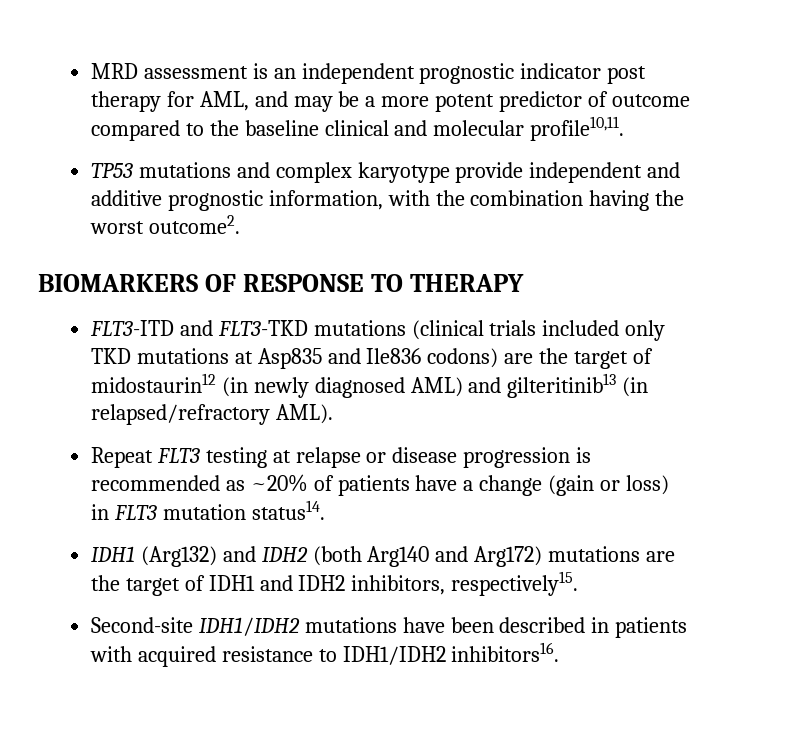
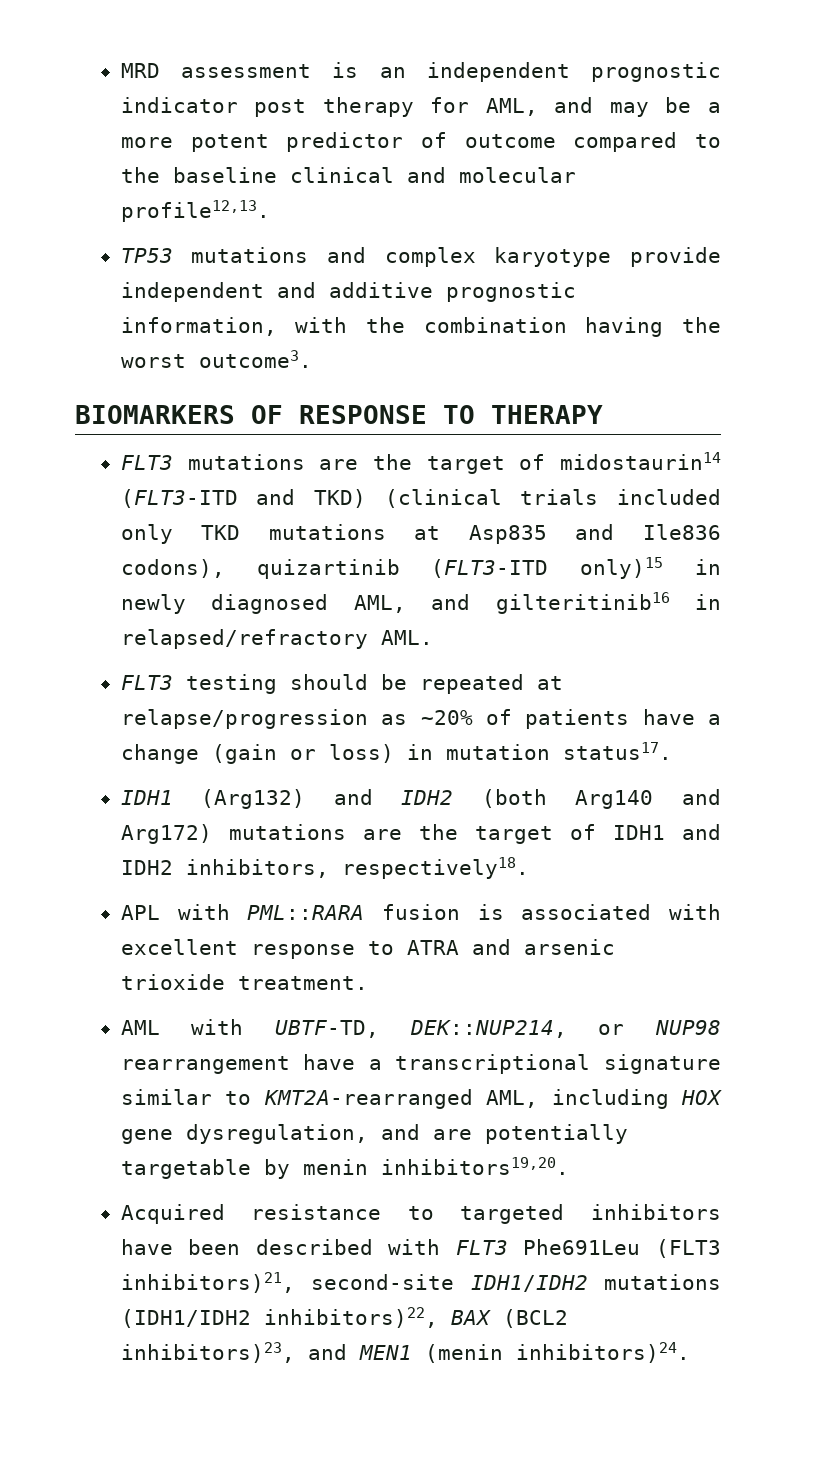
- MRD assessment is an independent prognostic indicator post therapy for AML, and may be a more potent predictor of outcome compared to the baseline clinical and molecular profile10,11.
+ MRD assessment is an independent prognostic indicator post therapy for AML, and may be a more potent predictor of outcome compared to the baseline clinical and molecular profile12,13.
- TP53 mutations and complex karyotype provide independent and additive prognostic information, with the combination having the worst outcome2.
+ TP53 mutations and complex karyotype provide independent and additive prognostic information, with the combination having the worst outcome3.
- FLT3-ITD and FLT3-TKD mutations (clinical trials included only TKD mutations at Asp835 and Ile836 codons) are the target of midostaurin12 (in newly diagnosed AML) and gilteritinib13 (in relapsed/refractory AML).
- Repeat FLT3 testing at relapse or disease progression is recommended as ~20% of patients have a change (gain or loss) in FLT3 mutation status14.
+ FLT3 mutations are the target of midostaurin14 (FLT3-ITD and TKD) (clinical trials included only TKD mutations at Asp835 and Ile836 codons), quizartinib (FLT3-ITD only)15 in newly diagnosed AML, and gilteritinib16 in relapsed/refractory AML.
+ FLT3 testing should be repeated at relapse/progression as ~20% of patients have a change (gain or loss) in mutation status17.
- IDH1 (Arg132) and IDH2 (both Arg140 and Arg172) mutations are the target of IDH1 and IDH2 inhibitors, respectively15.
- Second-site IDH1/IDH2 mutations have been described in patients with acquired resistance to IDH1/IDH2 inhibitors16.
+ IDH1 (Arg132) and IDH2 (both Arg140 and Arg172) mutations are the target of IDH1 and IDH2 inhibitors, respectively18.
+ APL with PML::RARA fusion is associated with excellent response to ATRA and arsenic trioxide treatment.
+ AML with UBTF-TD, DEK::NUP214, or NUP98 rearrangement have a transcriptional signature similar to KMT2A-rearranged AML, including HOX gene dysregulation, and are potentially targetable by menin inhibitors19,20.
+ Acquired resistance to targeted inhibitors have been described with FLT3 Phe691Leu (FLT3 inhibitors)21, second-site IDH1/IDH2 mutations (IDH1/IDH2 inhibitors)22, BAX (BCL2 inhibitors)23, and MEN1 (menin inhibitors)24.

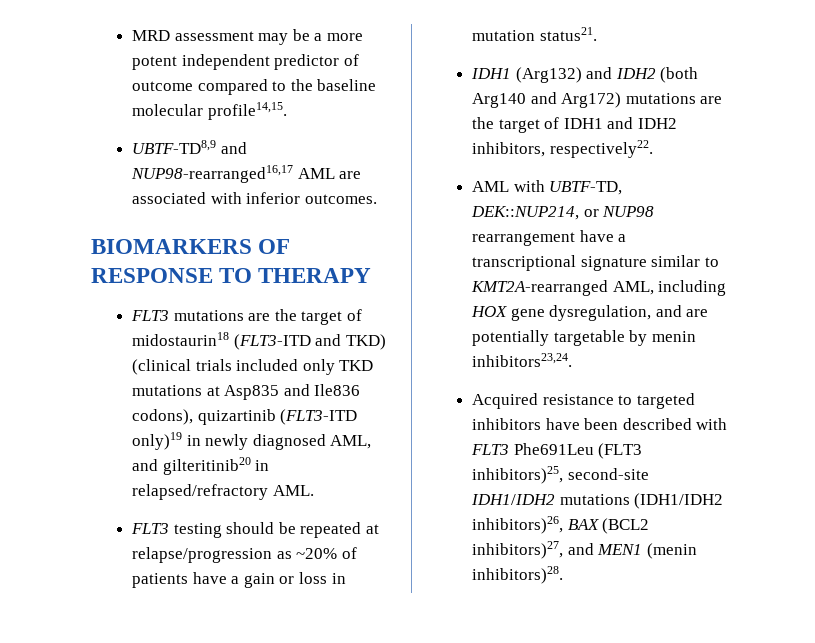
- MRD assessment is an independent prognostic indicator post therapy for AML, and may be a more potent predictor of outcome compared to the baseline clinical and molecular profile12,13.
- TP53 mutations and complex karyotype provide independent and additive prognostic information, with the combination having the worst outcome3.
+ MRD assessment may be a more potent independent predictor of outcome compared to the baseline molecular profile14,15.
+ UBTF-TD8,9 and NUP98-rearranged16,17 AML are associated with inferior outcomes.
- FLT3 mutations are the target of midostaurin14 (FLT3-ITD and TKD) (clinical trials included only TKD mutations at Asp835 and Ile836 codons), quizartinib (FLT3-ITD only)15 in newly diagnosed AML, and gilteritinib16 in relapsed/refractory AML.
+ FLT3 mutations are the target of midostaurin18 (FLT3-ITD and TKD) (clinical trials included only TKD mutations at Asp835 and Ile836 codons), quizartinib (FLT3-ITD only)19 in newly diagnosed AML, and gilteritinib20 in relapsed/refractory AML.
- FLT3 testing should be repeated at relapse/progression as ~20% of patients have a change (gain or loss) in mutation status17.
+ FLT3 testing should be repeated at relapse/progression as ~20% of patients have a gain or loss in mutation status21.
- IDH1 (Arg132) and IDH2 (both Arg140 and Arg172) mutations are the target of IDH1 and IDH2 inhibitors, respectively18.
- APL with PML::RARA fusion is associated with excellent response to ATRA and arsenic trioxide treatment.
+ IDH1 (Arg132) and IDH2 (both Arg140 and Arg172) mutations are the target of IDH1 and IDH2 inhibitors, respectively22.
- AML with UBTF-TD, DEK::NUP214, or NUP98 rearrangement have a transcriptional signature similar to KMT2A-rearranged AML, including HOX gene dysregulation, and are potentially targetable by menin inhibitors19,20.
+ AML with UBTF-TD, DEK::NUP214, or NUP98 rearrangement have a transcriptional signature similar to KMT2A-rearranged AML, including HOX gene dysregulation, and are potentially targetable by menin inhibitors23,24.
- Acquired resistance to targeted inhibitors have been described with FLT3 Phe691Leu (FLT3 inhibitors)21, second-site IDH1/IDH2 mutations (IDH1/IDH2 inhibitors)22, BAX (BCL2 inhibitors)23, and MEN1 (menin inhibitors)24.
+ Acquired resistance to targeted inhibitors have been described with FLT3 Phe691Leu (FLT3 inhibitors)25, second-site IDH1/IDH2 mutations (IDH1/IDH2 inhibitors)26, BAX (BCL2 inhibitors)27, and MEN1 (menin inhibitors)28.

